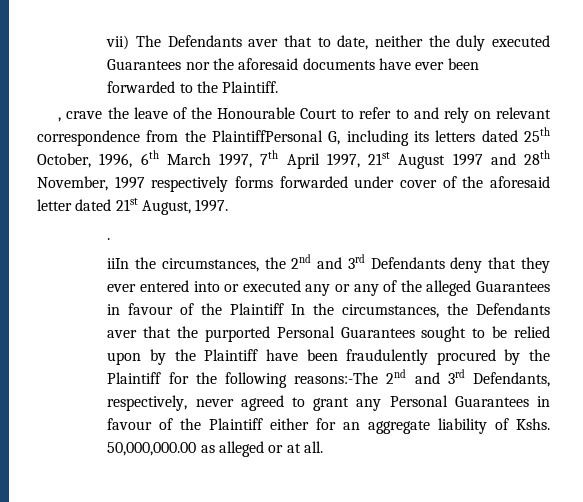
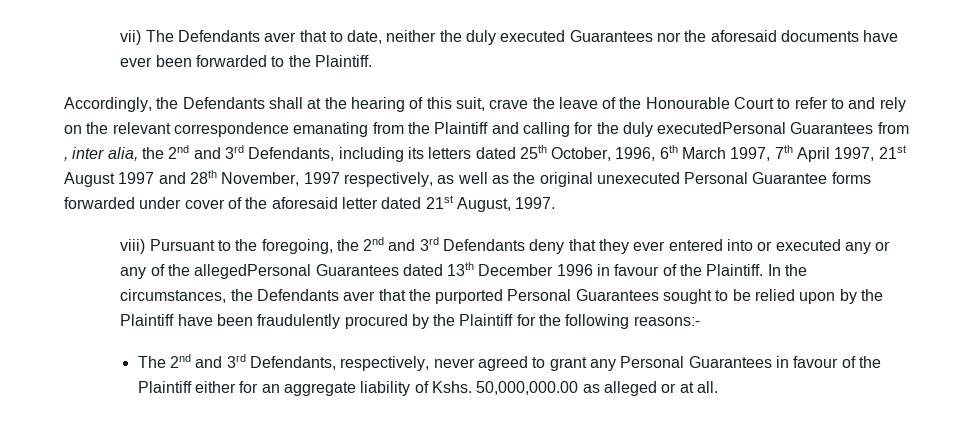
- , crave the leave of the Honourable Court to refer to and rely on relevant correspondence from the PlaintiffPersonal G, including its letters dated 25th October, 1996, 6th March 1997, 7th April 1997, 21st August 1997 and 28th November, 1997 respectively forms forwarded under cover of the aforesaid letter dated 21st August, 1997.
+ Accordingly, the Defendants shall at the hearing of this suit, crave the leave of the Honourable Court to refer to and rely on the relevant correspondence emanating from the Plaintiff and calling for the duly executedPersonal Guarantees from , inter alia, the 2nd and 3rd Defendants, including its letters dated 25th October, 1996, 6th March 1997, 7th April 1997, 21st August 1997 and 28th November, 1997 respectively, as well as the original unexecuted Personal Guarantee forms forwarded under cover of the aforesaid letter dated 21st August, 1997.
- .
- iiIn the circumstances, the 2nd and 3rd Defendants deny that they ever entered into or executed any or any of the alleged Guarantees in favour of the Plaintiff In the circumstances, the Defendants aver that the purported Personal Guarantees sought to be relied upon by the Plaintiff have been fraudulently procured by the Plaintiff for the following reasons:-The 2nd and 3rd Defendants, respectively, never agreed to grant any Personal Guarantees in favour of the Plaintiff either for an aggregate liability of Kshs.
+ viii) Pursuant to the foregoing, the 2nd and 3rd Defendants deny that they ever entered into or executed any or any of the allegedPersonal Guarantees dated 13th December 1996 in favour of the Plaintiff. In the circumstances, the Defendants aver that the purported Personal Guarantees sought to be relied upon by the Plaintiff have been fraudulently procured by the Plaintiff for the following reasons:-
+ The 2nd and 3rd Defendants, respectively, never agreed to grant any Personal Guarantees in favour of the Plaintiff either for an aggregate liability of Kshs.

